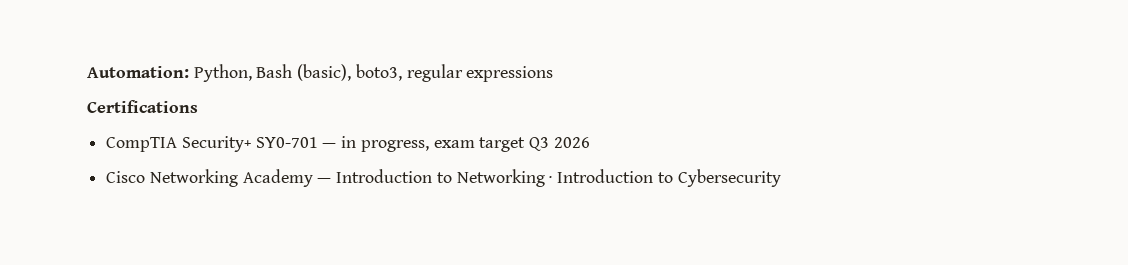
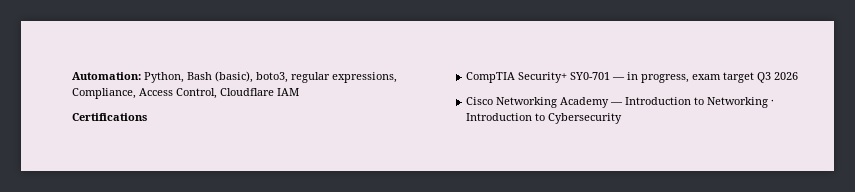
- Automation: Python, Bash (basic), boto3, regular expressions
+ Automation: Python, Bash (basic), boto3, regular expressions, Compliance, Access Control, Cloudflare IAM

